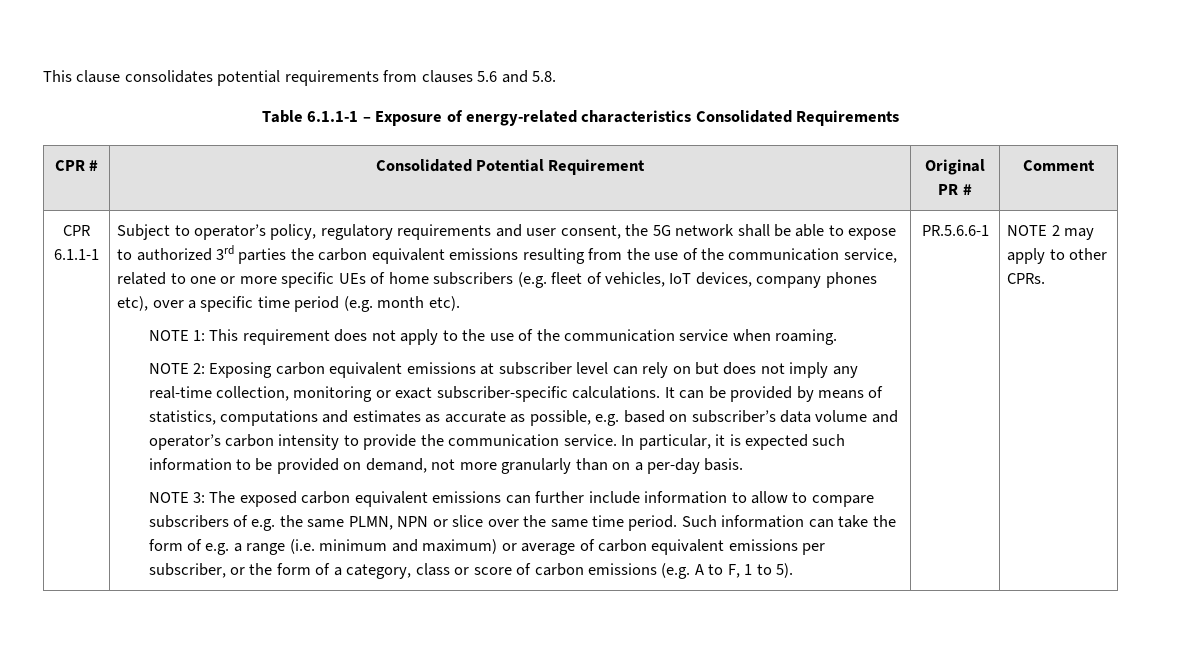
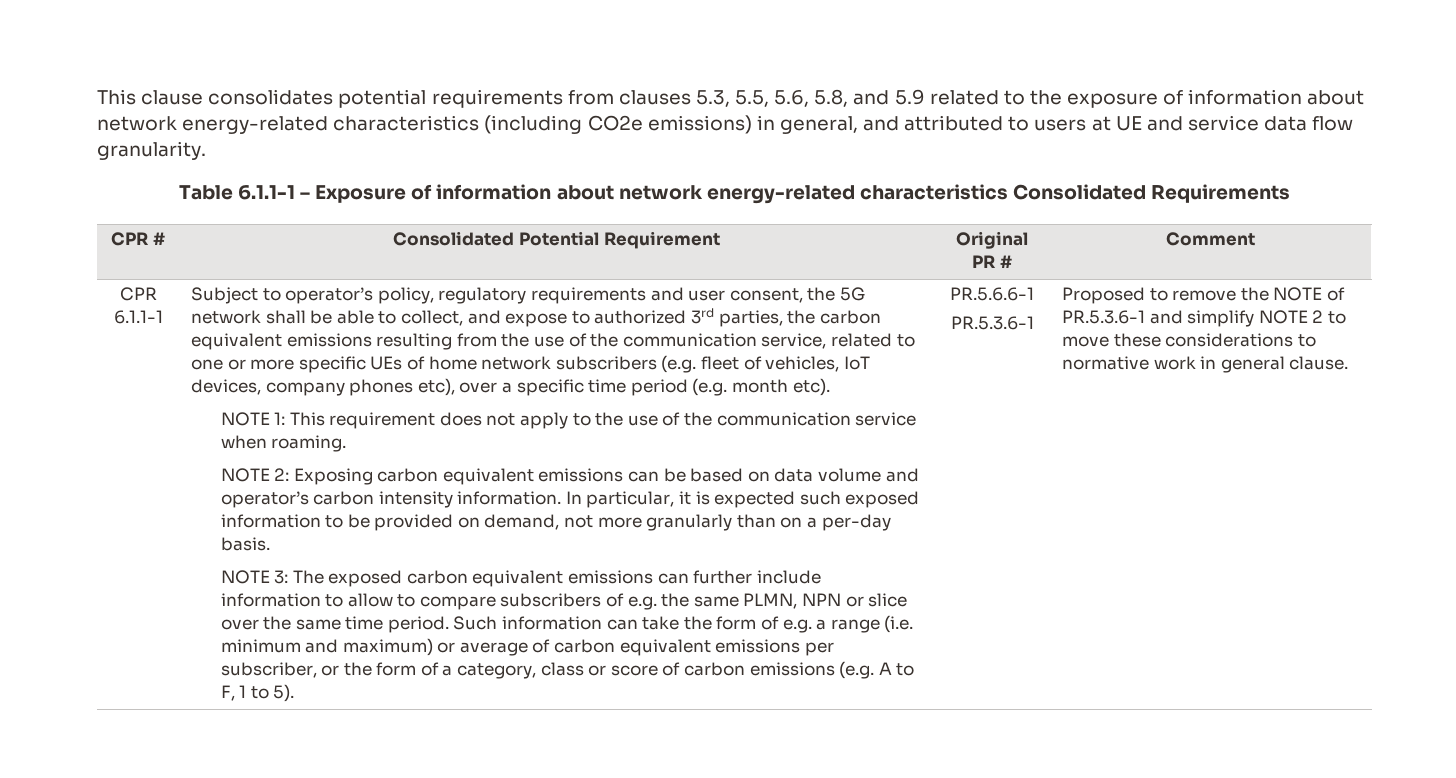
- This clause consolidates potential requirements from clauses 5.6 and 5.8.
+ This clause consolidates potential requirements from clauses 5.3, 5.5, 5.6, 5.8, and 5.9 related to the exposure of information about network energy-related characteristics (including CO2e emissions) in general, and attributed to users at UE and service data flow granularity.
- Table 6.1.1-1 – Exposure of energy-related characteristics Consolidated Requirements
+ Table 6.1.1-1 – Exposure of information about network energy-related characteristics Consolidated Requirements
- Subject to operator’s policy, regulatory requirements and user consent, the 5G network shall be able to expose to authorized 3rd parties the carbon equivalent emissions resulting from the use of the communication service, related to one or more specific UEs of home subscribers (e.g. fleet of vehicles, IoT devices, company phones etc), over a specific time period (e.g. month etc).
+ Subject to operator’s policy, regulatory requirements and user consent, the 5G network shall be able to collect, and expose to authorized 3rd parties, the carbon equivalent emissions resulting from the use of the communication service, related to one or more specific UEs of home network subscribers (e.g. fleet of vehicles, IoT devices, company phones etc), over a specific time period (e.g. month etc).
- NOTE 2: Exposing carbon equivalent emissions at subscriber level can rely on but does not imply any real-time collection, monitoring or exact subscriber-specific calculations. It can be provided by means of statistics, computations and estimates as accurate as possible, e.g. based on subscriber’s data volume and operator’s carbon intensity to provide the communication service.
+ NOTE 2: Exposing carbon equivalent emissions can be based on data volume and operator’s carbon intensity information.
- In particular, it is expected such information to be provided on demand, not more granularly than on a per-day basis.
+ In particular, it is expected such exposed information to be provided on demand, not more granularly than on a per-day basis.
- NOTE 2 may apply to other CPRs.
+ PR.5.3.6-1 | Proposed to remove the NOTE of PR.5.3.6-1 and simplify NOTE 2 to move these considerations to normative work in general clause.

